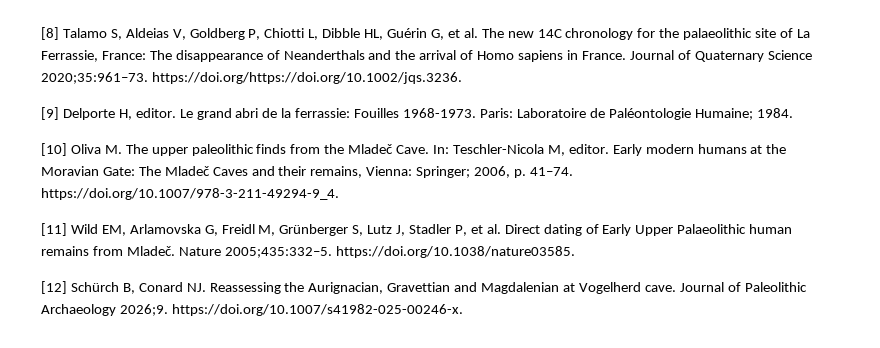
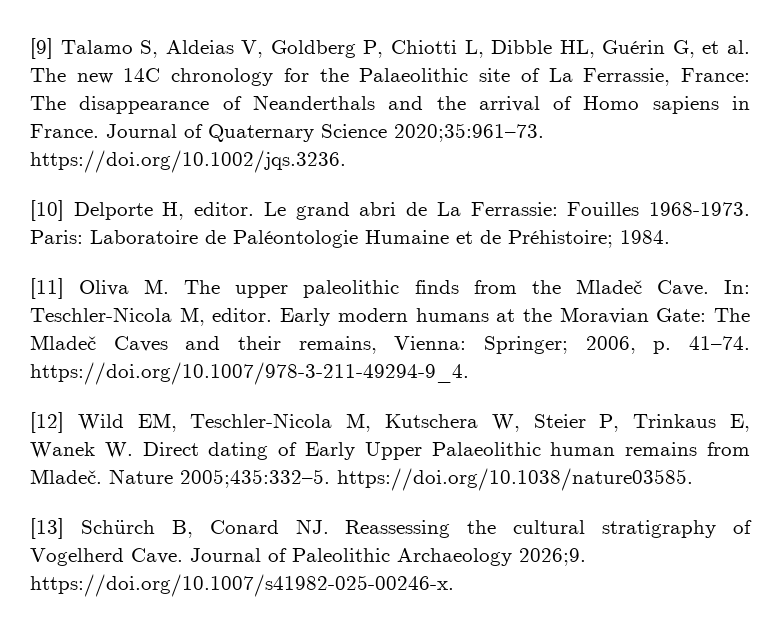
- [8] Talamo S, Aldeias V, Goldberg P, Chiotti L, Dibble HL, Guérin G, et al. The new 14C chronology for the palaeolithic site of La Ferrassie, France: The disappearance of Neanderthals and the arrival of Homo sapiens in France.
+ [9] Talamo S, Aldeias V, Goldberg P, Chiotti L, Dibble HL, Guérin G, et al. The new 14C chronology for the Palaeolithic site of La Ferrassie, France: The disappearance of Neanderthals and the arrival of Homo sapiens in France.
- Journal of Quaternary Science 2020;35:961–73. https://doi.org/https://doi.org/10.1002/jqs.3236.
- [9] Delporte H, editor.
+ Journal of Quaternary Science 2020;35:961–73. https://doi.org/10.1002/jqs.3236.
+ [10] Delporte H, editor.
- Le grand abri de la ferrassie: Fouilles 1968-1973.
+ Le grand abri de La Ferrassie: Fouilles 1968-1973.
- Paris: Laboratoire de Paléontologie Humaine; 1984.
+ Paris: Laboratoire de Paléontologie Humaine et de Préhistoire; 1984.
- [10] Oliva M. The upper paleolithic finds from the Mladeč Cave.
+ [11] Oliva M. The upper paleolithic finds from the Mladeč Cave.
- [11] Wild EM, Arlamovska G, Freidl M, Grünberger S, Lutz J, Stadler P, et al. Direct dating of Early Upper Palaeolithic human remains from Mladeč.
+ [12] Wild EM, Teschler-Nicola M, Kutschera W, Steier P, Trinkaus E, Wanek W. Direct dating of Early Upper Palaeolithic human remains from Mladeč.
- [12] Schürch B, Conard NJ. Reassessing the Aurignacian, Gravettian and Magdalenian at Vogelherd cave.
+ [13] Schürch B, Conard NJ. Reassessing the cultural stratigraphy of Vogelherd Cave.

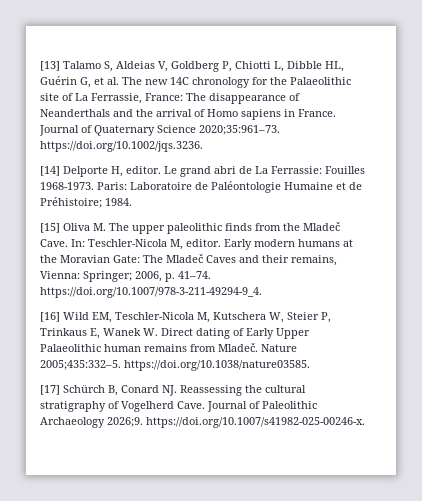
- [9] Talamo S, Aldeias V, Goldberg P, Chiotti L, Dibble HL, Guérin G, et al. The new 14C chronology for the Palaeolithic site of La Ferrassie, France: The disappearance of Neanderthals and the arrival of Homo sapiens in France.
+ [13] Talamo S, Aldeias V, Goldberg P, Chiotti L, Dibble HL, Guérin G, et al. The new 14C chronology for the Palaeolithic site of La Ferrassie, France: The disappearance of Neanderthals and the arrival of Homo sapiens in France.
- [10] Delporte H, editor.
+ [14] Delporte H, editor.
- [11] Oliva M. The upper paleolithic finds from the Mladeč Cave.
+ [15] Oliva M. The upper paleolithic finds from the Mladeč Cave.
- [12] Wild EM, Teschler-Nicola M, Kutschera W, Steier P, Trinkaus E, Wanek W. Direct dating of Early Upper Palaeolithic human remains from Mladeč.
+ [16] Wild EM, Teschler-Nicola M, Kutschera W, Steier P, Trinkaus E, Wanek W. Direct dating of Early Upper Palaeolithic human remains from Mladeč.
- [13] Schürch B, Conard NJ. Reassessing the cultural stratigraphy of Vogelherd Cave.
+ [17] Schürch B, Conard NJ. Reassessing the cultural stratigraphy of Vogelherd Cave.

